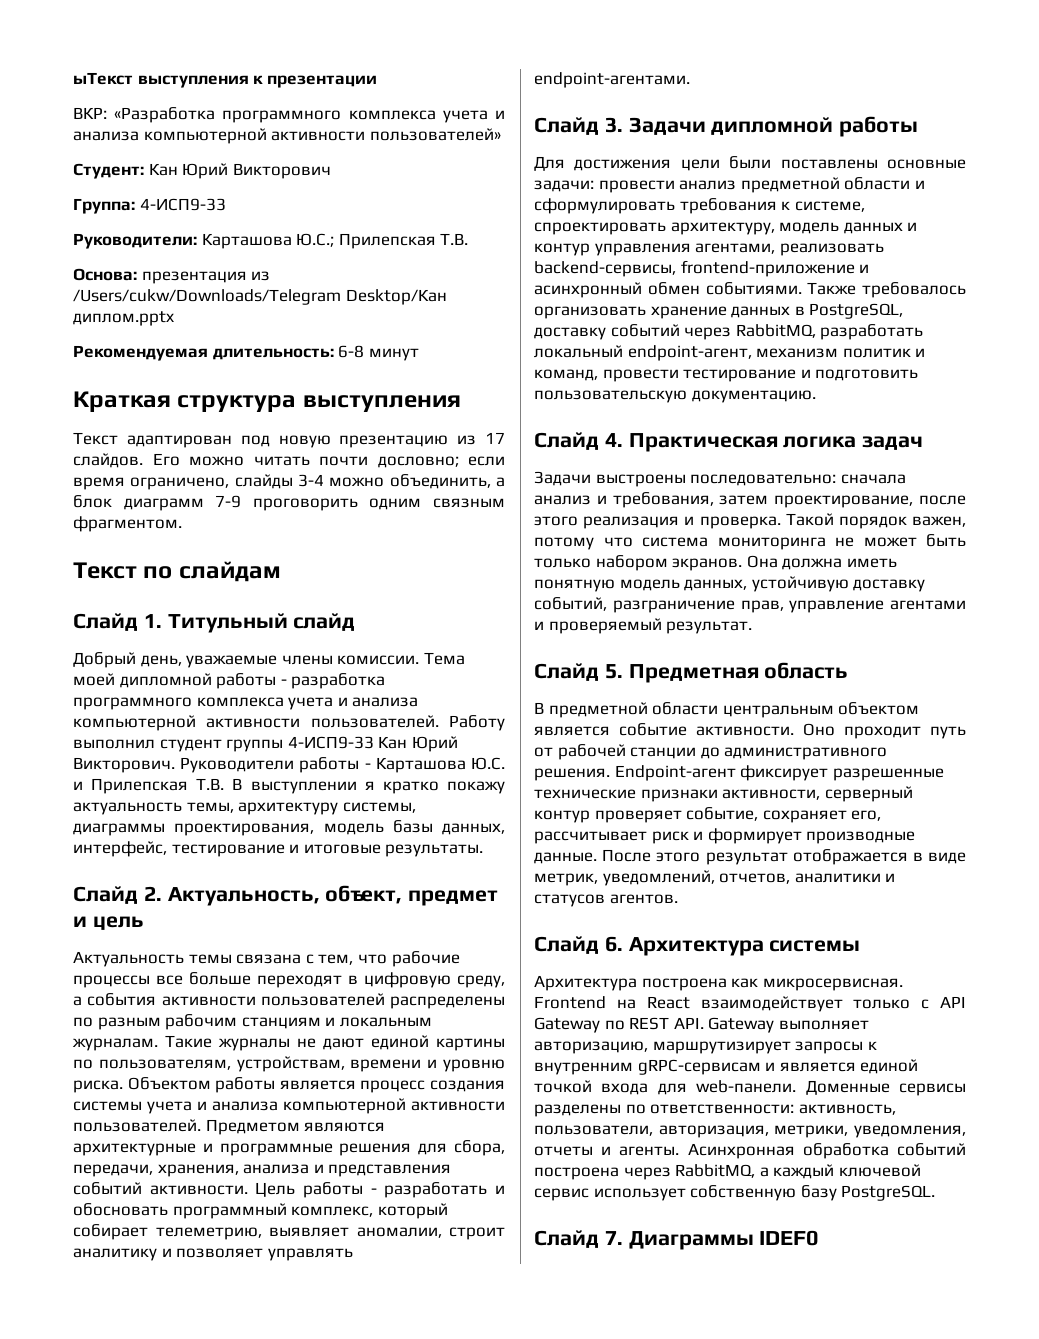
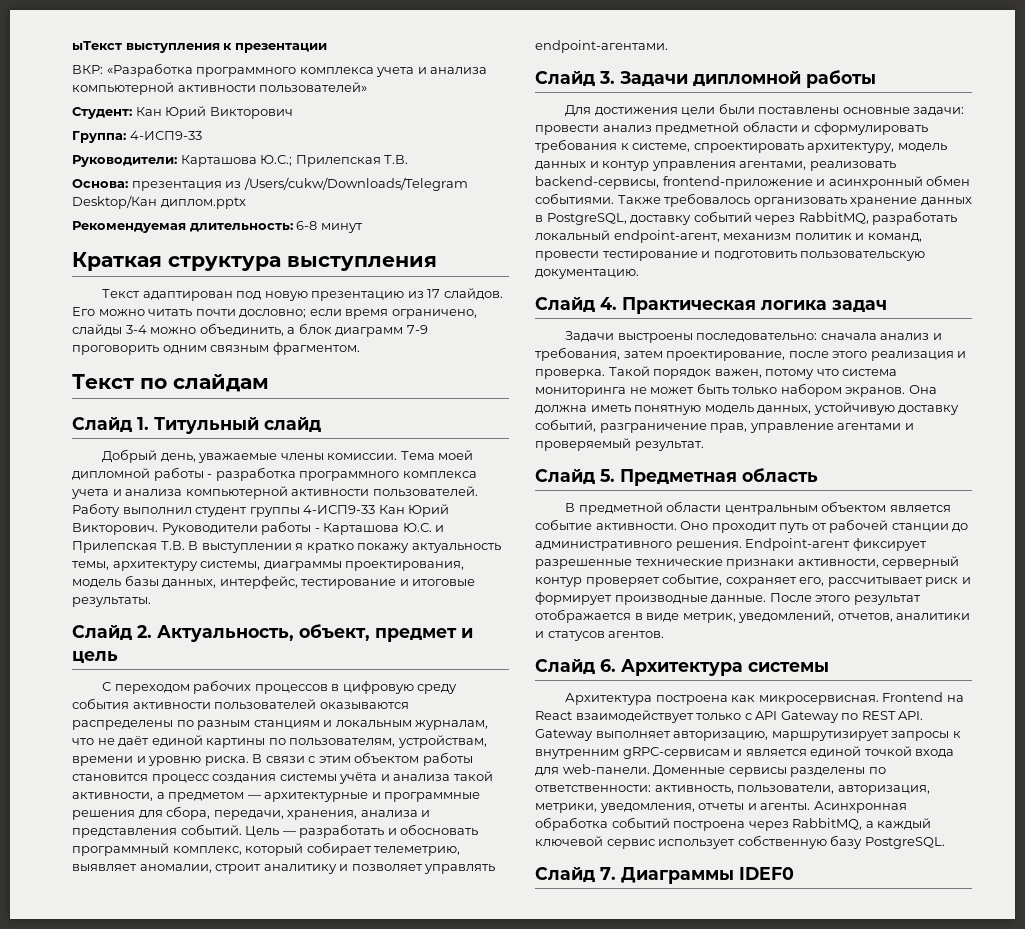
- Актуальность темы связана с тем, что рабочие процессы все больше переходят в цифровую среду, а события активности пользователей распределены по разным рабочим станциям и локальным журналам. Такие журналы не дают единой картины по пользователям, устройствам, времени и уровню риска.
+ С переходом рабочих процессов в цифровую среду события активности пользователей оказываются распределены по разным станциям и локальным журналам, что не даёт единой картины по пользователям, устройствам, времени и уровню риска.
- Объектом работы является процесс создания системы учета и анализа компьютерной активности пользователей. Предметом являются архитектурные и программные решения для сбора, передачи, хранения, анализа и представления событий активности. Цель работы - разработать и обосновать программный комплекс, который собирает телеметрию, выявляет аномалии, строит аналитику и позволяет управлять endpoint-агентами.
+ В связи с этим объектом работы становится процесс создания системы учёта и анализа такой активности, а предметом — архитектурные и программные решения для сбора, передачи, хранения, анализа и представления событий. Цель — разработать и обосновать программный комплекс, который собирает телеметрию, выявляет аномалии, строит аналитику и позволяет управлять endpoint-агентами.

